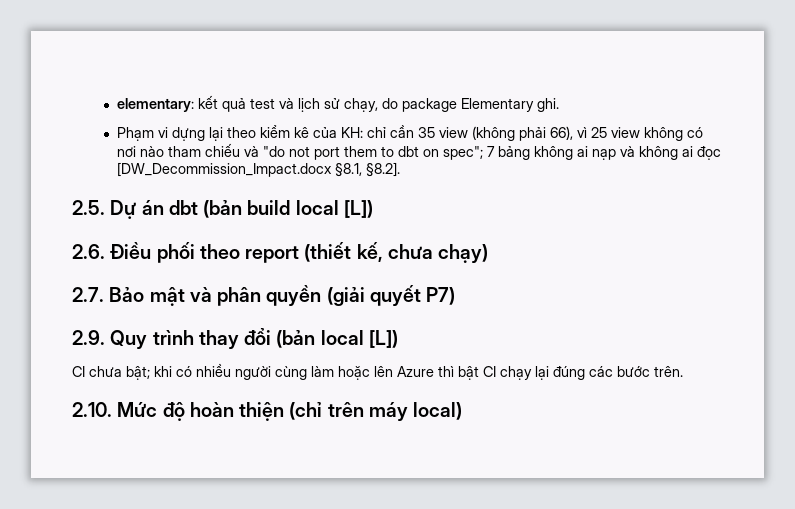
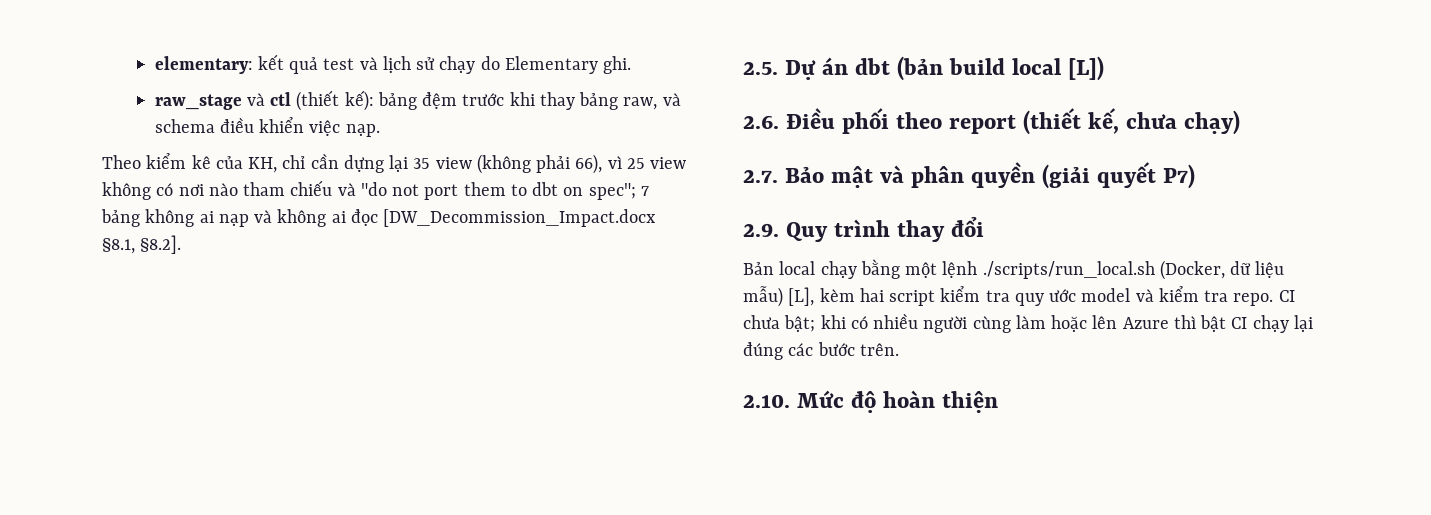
- elementary: kết quả test và lịch sử chạy, do package Elementary ghi.
+ elementary: kết quả test và lịch sử chạy do Elementary ghi.
- Phạm vi dựng lại theo kiểm kê của KH: chỉ cần 35 view (không phải 66), vì 25 view không có nơi nào tham chiếu và "do not port them to dbt on spec"; 7 bảng không ai nạp và không ai đọc [DW_Decommission_Impact.docx §8.1, §8.2].
+ raw_stage và ctl (thiết kế): bảng đệm trước khi thay bảng raw, và schema điều khiển việc nạp.
+ Theo kiểm kê của KH, chỉ cần dựng lại 35 view (không phải 66), vì 25 view không có nơi nào tham chiếu và "do not port them to dbt on spec"; 7 bảng không ai nạp và không ai đọc [DW_Decommission_Impact.docx §8.1, §8.2].
- 2.9. Quy trình thay đổi (bản local [L])
- CI chưa bật; khi có nhiều người cùng làm hoặc lên Azure thì bật CI chạy lại đúng các bước trên.
+ 2.9. Quy trình thay đổi
+ Bản local chạy bằng một lệnh ./scripts/run_local.sh (Docker, dữ liệu mẫu) [L], kèm hai script kiểm tra quy ước model và kiểm tra repo. CI chưa bật; khi có nhiều người cùng làm hoặc lên Azure thì bật CI chạy lại đúng các bước trên.
- 2.10. Mức độ hoàn thiện (chỉ trên máy local)
+ 2.10. Mức độ hoàn thiện

